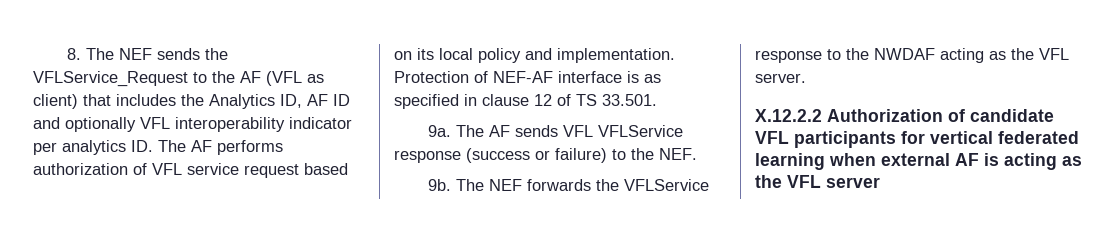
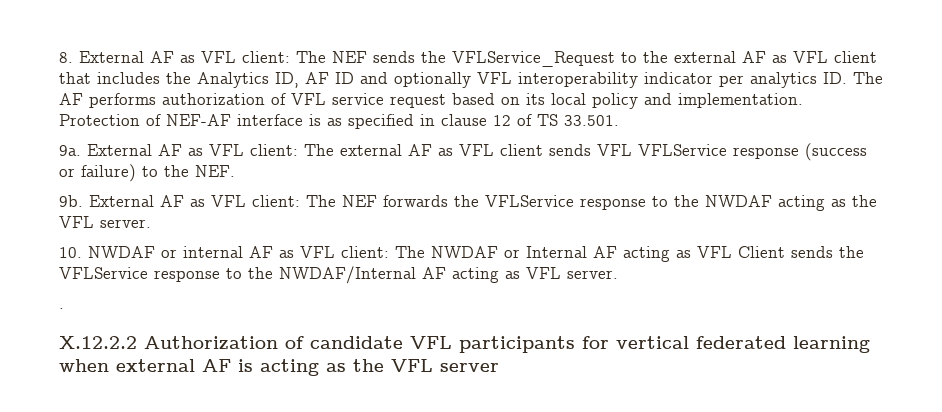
- 8. The NEF sends the VFLService_Request to the AF (VFL as client) that includes the Analytics ID, AF ID and optionally VFL interoperability indicator per analytics ID. The AF performs authorization of VFL service request based on its local policy and implementation.
+ 8. External AF as VFL client: The NEF sends the VFLService_Request to the external AF as VFL client that includes the Analytics ID, AF ID and optionally VFL interoperability indicator per analytics ID. The AF performs authorization of VFL service request based on its local policy and implementation.
- The AF sends VFL VFLService response (success or failure) to the NEF.
+ External AF as VFL client: The external AF as VFL client sends VFL VFLService response (success or failure) to the NEF.
- The NEF forwards the VFLService response to the NWDAF acting as the VFL server.
+ External AF as VFL client: The NEF forwards the VFLService response to the NWDAF acting as the VFL server.
+ 10. NWDAF or internal AF as VFL client: The NWDAF or Internal AF acting as VFL Client sends the VFLService response to the NWDAF/Internal AF acting as VFL server.
+ .

